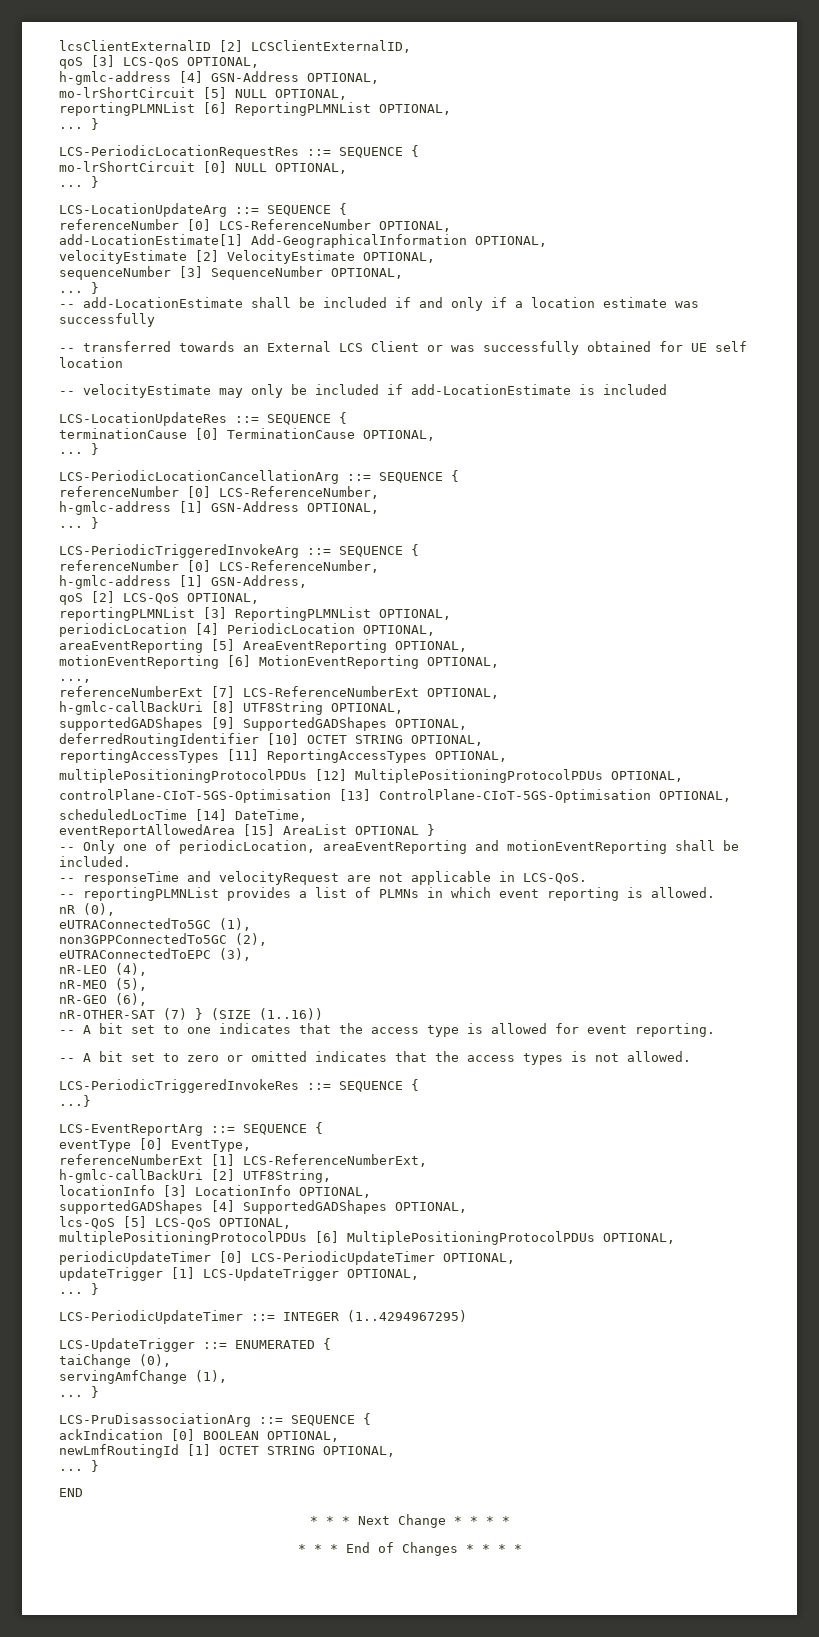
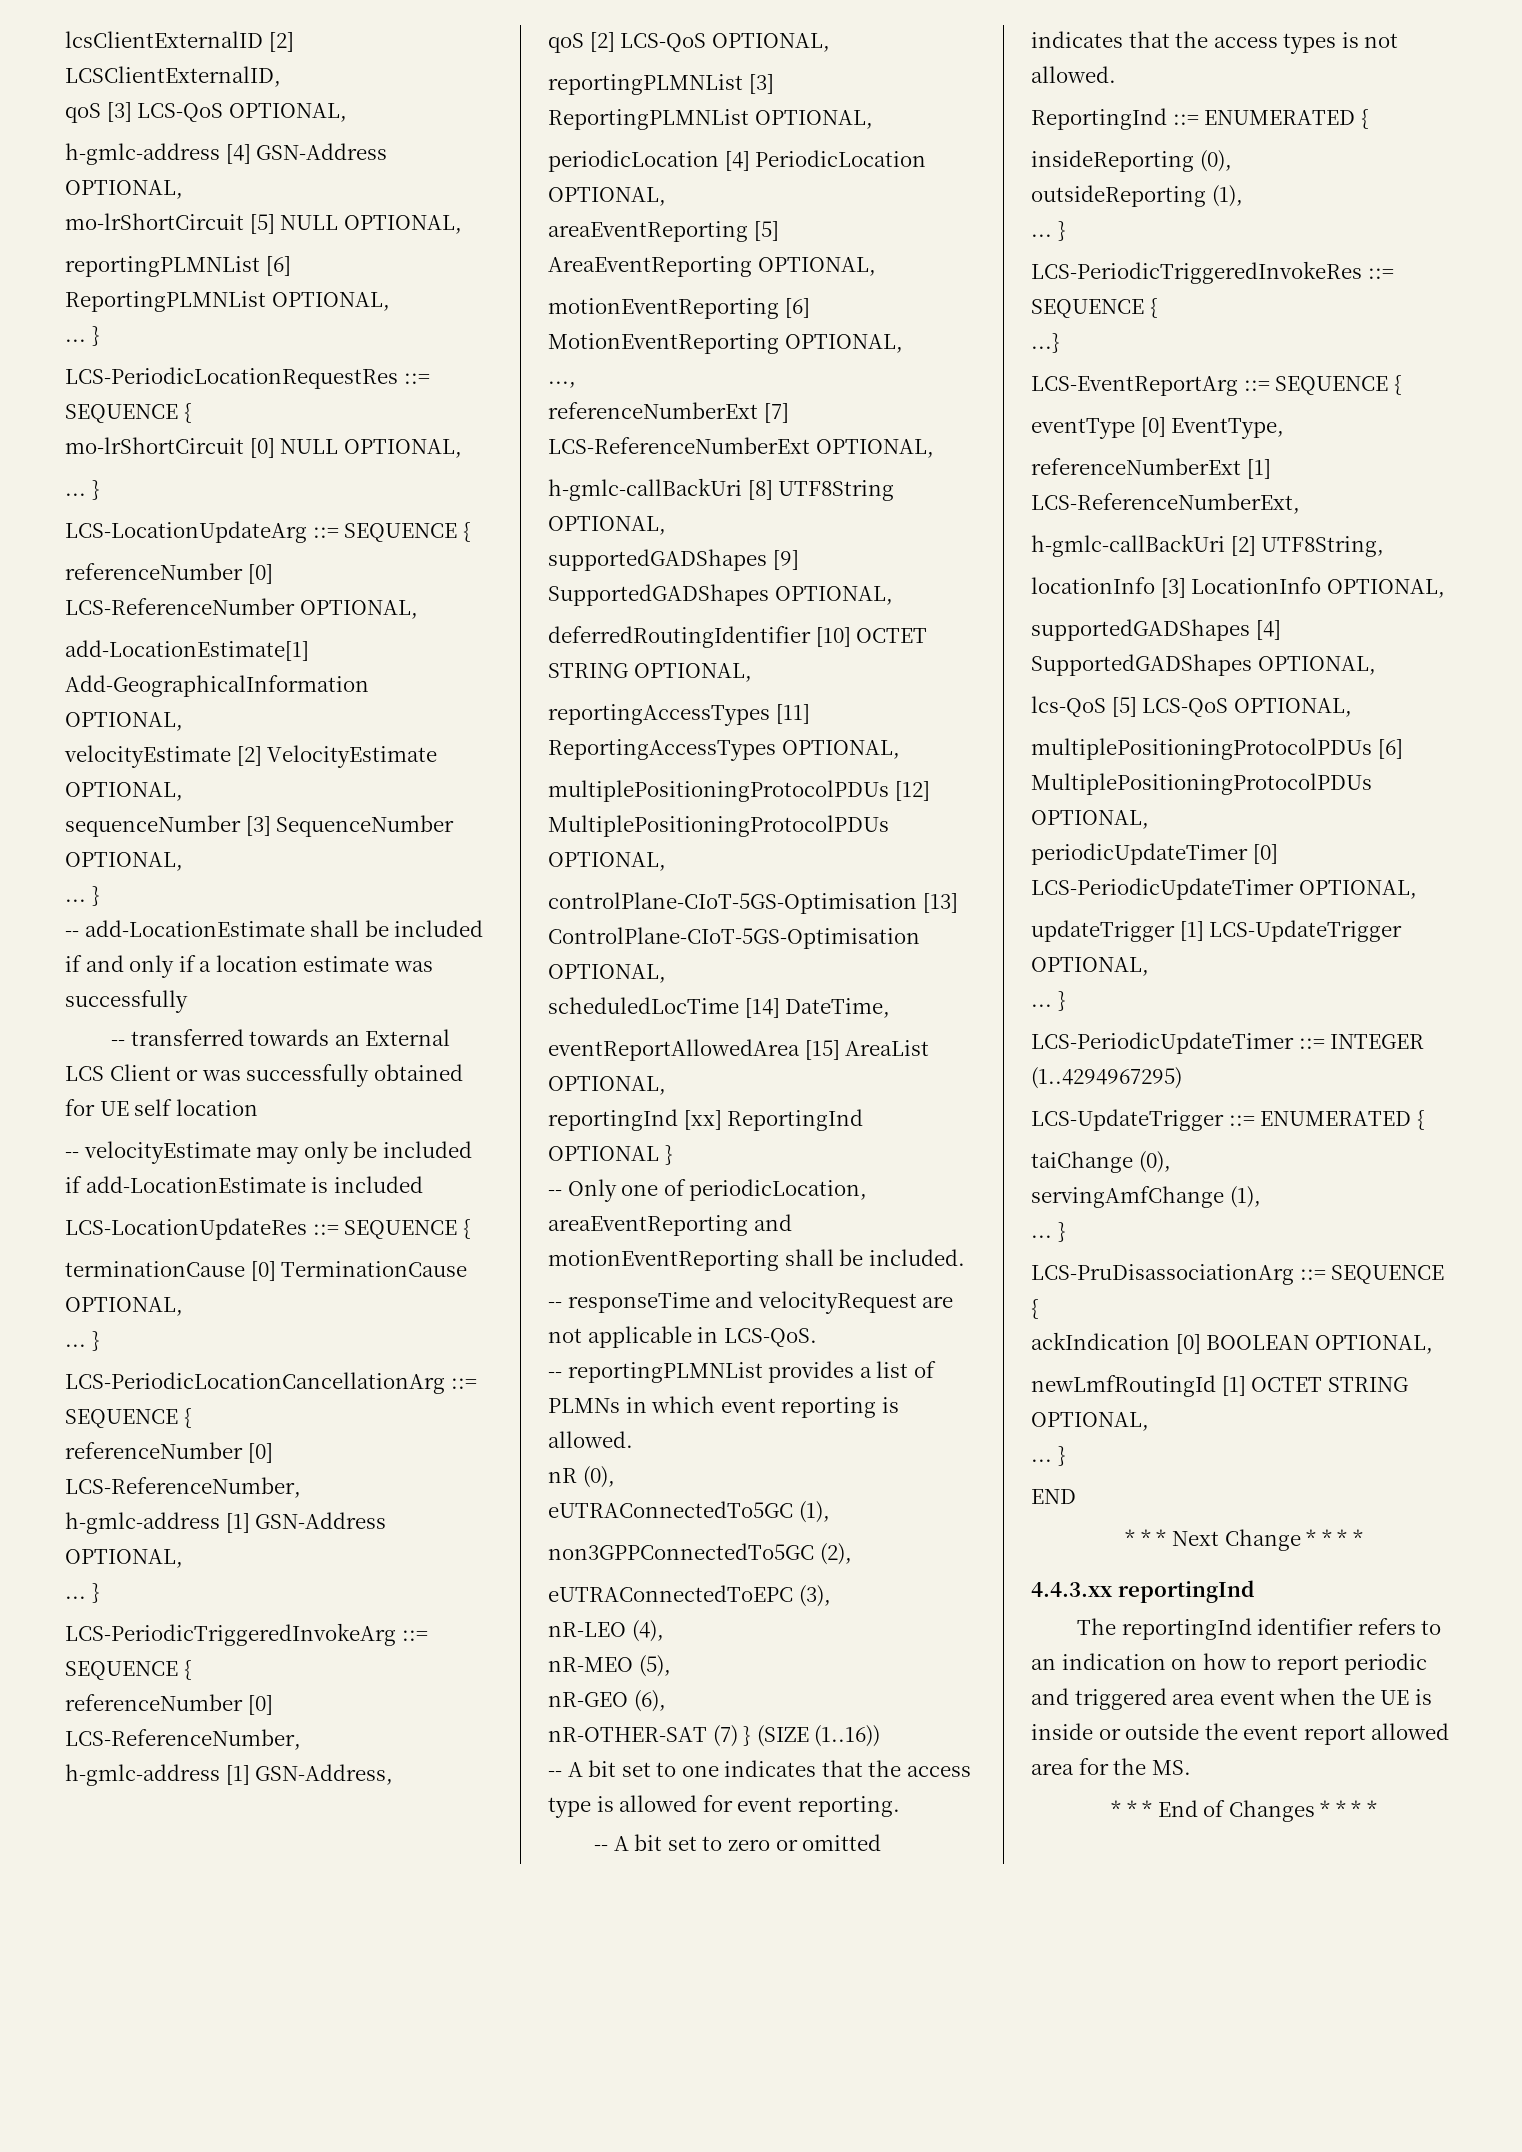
- eventReportAllowedArea [15] AreaList OPTIONAL }
+ eventReportAllowedArea [15] AreaList OPTIONAL,
+ reportingInd [xx] ReportingInd OPTIONAL }
+ ReportingInd ::= ENUMERATED {
+ insideReporting (0),
+ outsideReporting (1),
+ ... }
+ 4.4.3.xx reportingInd
+ The reportingInd identifier refers to an indication on how to report periodic and triggered area event when the UE is inside or outside the event report allowed area for the MS.

